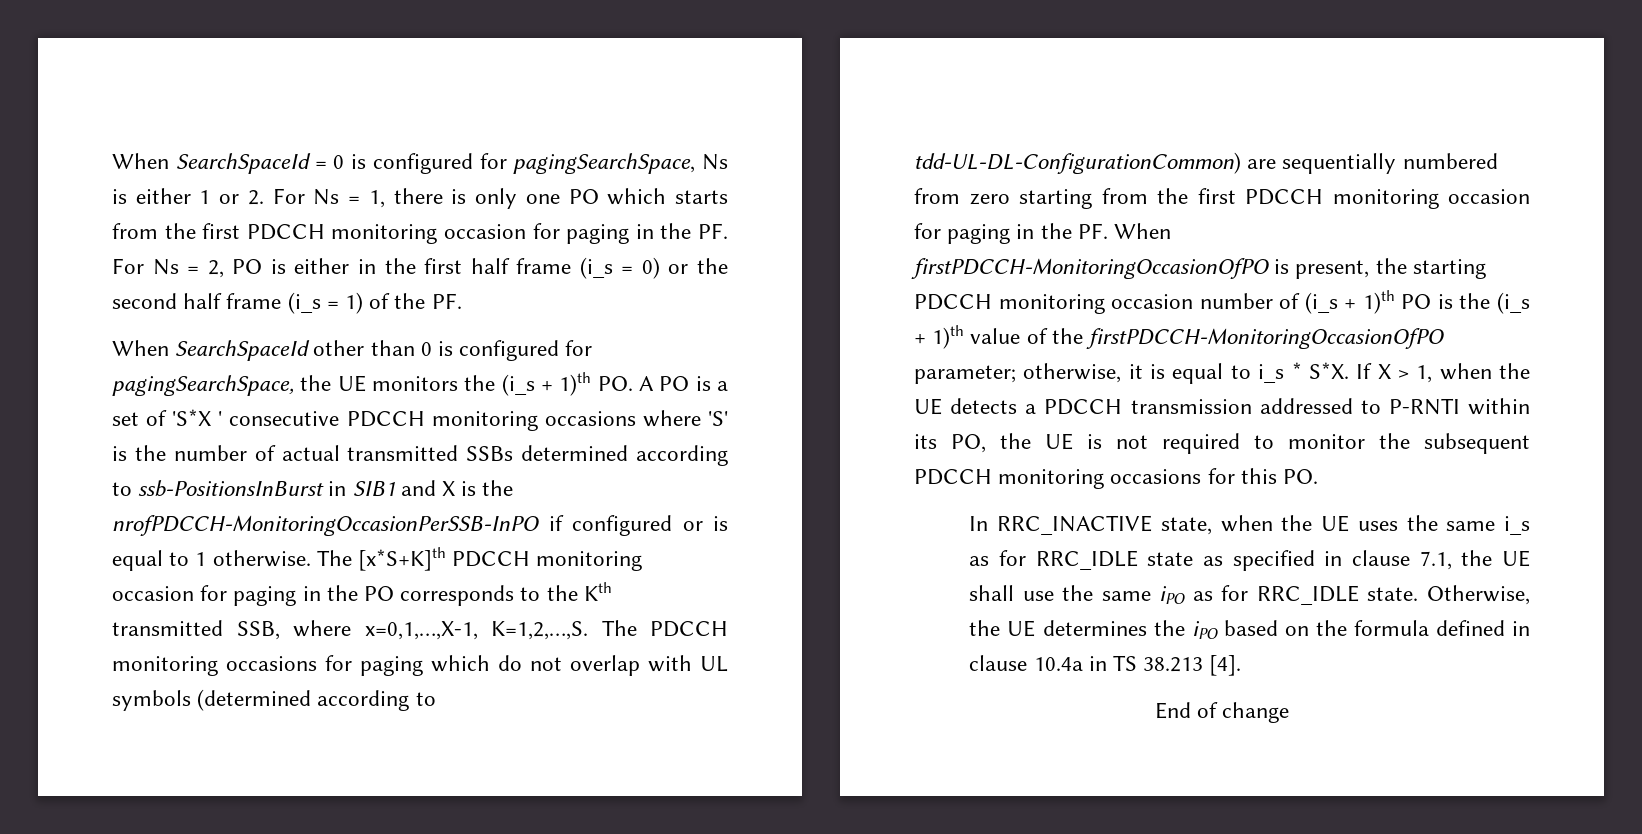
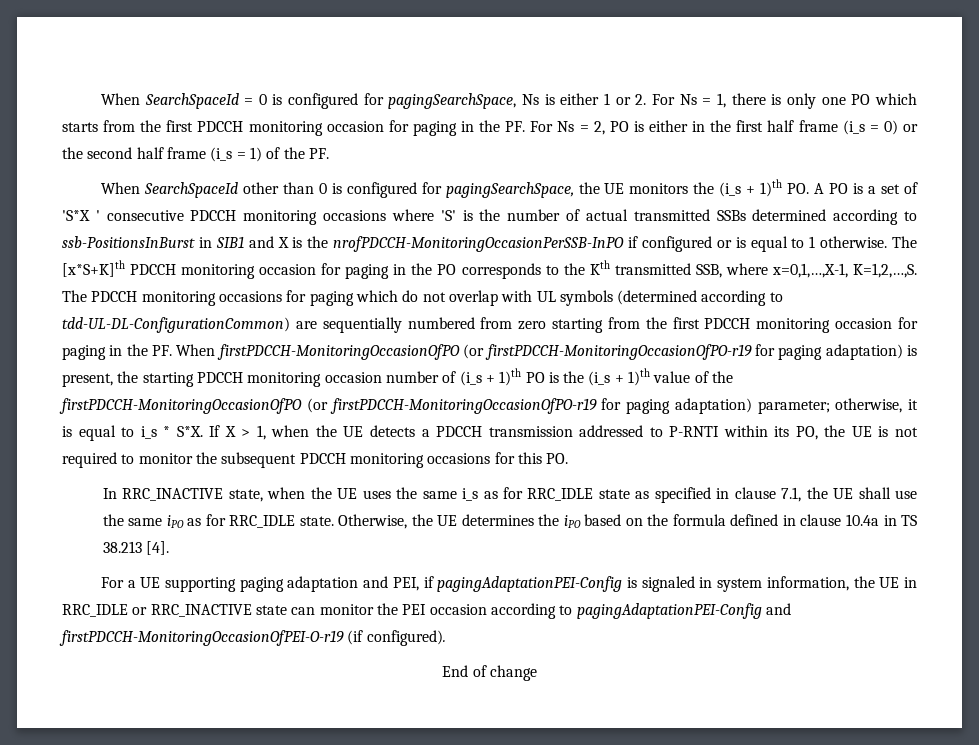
- The PDCCH monitoring occasions for paging which do not overlap with UL symbols (determined according to tdd-UL-DL-ConfigurationCommon) are sequentially numbered from zero starting from the first PDCCH monitoring occasion for paging in the PF. When firstPDCCH-MonitoringOccasionOfPO is present, the starting PDCCH monitoring occasion number of (i_s + 1)th PO is the (i_s + 1)th value of the firstPDCCH-MonitoringOccasionOfPO parameter;
+ The PDCCH monitoring occasions for paging which do not overlap with UL symbols (determined according to tdd-UL-DL-ConfigurationCommon) are sequentially numbered from zero starting from the first PDCCH monitoring occasion for paging in the PF. When firstPDCCH-MonitoringOccasionOfPO (or firstPDCCH-MonitoringOccasionOfPO-r19 for paging adaptation) is present, the starting PDCCH monitoring occasion number of (i_s + 1)th PO is the (i_s + 1)th value of the firstPDCCH-MonitoringOccasionOfPO (or firstPDCCH-MonitoringOccasionOfPO-r19 for paging adaptation) parameter;
+ For a UE supporting paging adaptation and PEI, if pagingAdaptationPEI-Config is signaled in system information, the UE in RRC_IDLE or RRC_INACTIVE state can monitor the PEI occasion according to pagingAdaptationPEI-Config and firstPDCCH-MonitoringOccasionOfPEI-O-r19 (if configured).

